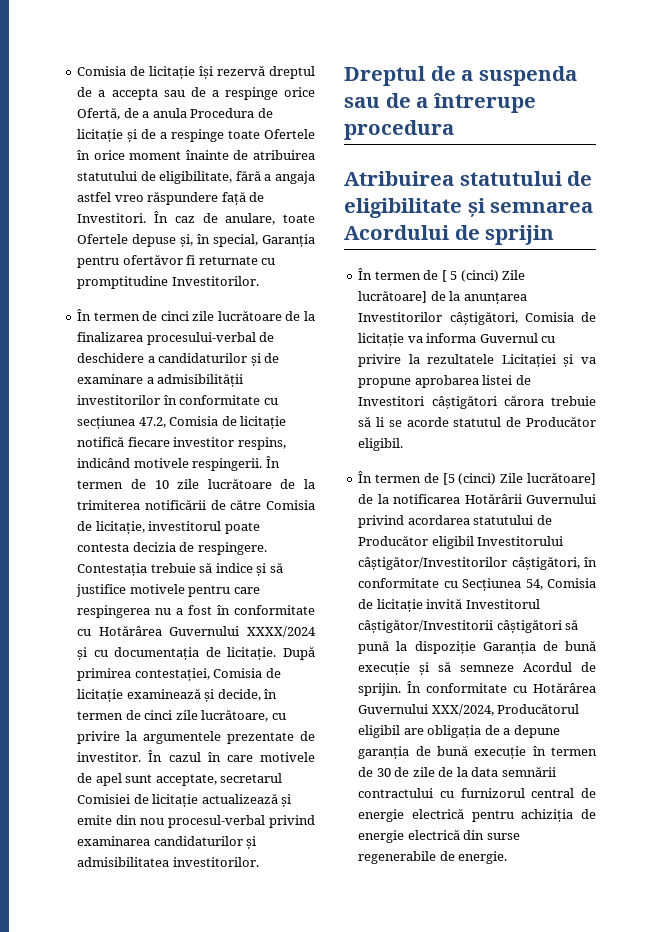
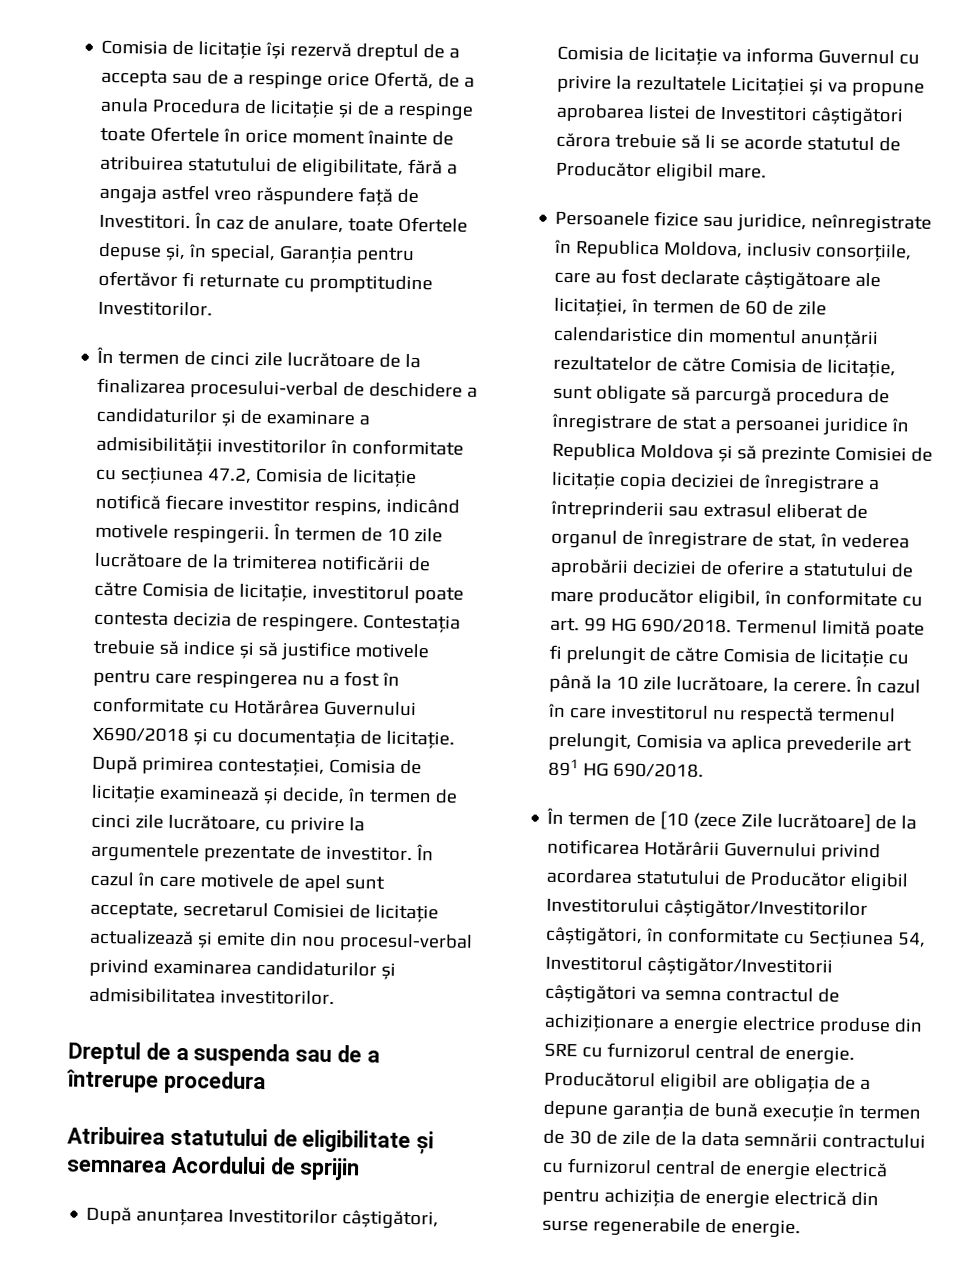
- Contestația trebuie să indice și să justifice motivele pentru care respingerea nu a fost în conformitate cu Hotărârea Guvernului XXXX/2024 și cu documentația de licitație.
+ Contestația trebuie să indice și să justifice motivele pentru care respingerea nu a fost în conformitate cu Hotărârea Guvernului X690/2018 și cu documentația de licitație.
- În termen de [ 5 (cinci) Zile lucrătoare] de la anunțarea Investitorilor câștigători, Comisia de licitație va informa Guvernul cu privire la rezultatele Licitației și va propune aprobarea listei de Investitori câștigători cărora trebuie să li se acorde statutul de Producător eligibil.
- În termen de [5 (cinci) Zile lucrătoare] de la notificarea Hotărârii Guvernului privind acordarea statutului de Producător eligibil Investitorului câștigător/Investitorilor câștigători, în conformitate cu Secțiunea 54, Comisia de licitație invită Investitorul câștigător/Investitorii câștigători să pună la dispoziție Garanția de bună execuție și să semneze Acordul de sprijin. În conformitate cu Hotărârea Guvernului XXX/2024, Producătorul eligibil are obligația de a depune garanția de bună execuție în termen de 30 de zile de la data semnării contractului cu furnizorul central de energie electrică pentru achiziția de energie electrică din surse regenerabile de energie.
+ După anunțarea Investitorilor câștigători, Comisia de licitație va informa Guvernul cu privire la rezultatele Licitației și va propune aprobarea listei de Investitori câștigători cărora trebuie să li se acorde statutul de Producător eligibil mare.
+ Persoanele fizice sau juridice, neînregistrate în Republica Moldova, inclusiv consorțiile, care au fost declarate câștigătoare ale licitației, în termen de 60 de zile calendaristice din momentul anunțării rezultatelor de către Comisia de licitație, sunt obligate să parcurgă procedura de înregistrare de stat a persoanei juridice în Republica Moldova și să prezinte Comisiei de licitație copia deciziei de înregistrare a întreprinderii sau extrasul eliberat de organul de înregistrare de stat, în vederea aprobării deciziei de oferire a statutului de mare producător eligibil, în conformitate cu art. 99 HG 690/2018. Termenul limită poate fi prelungit de către Comisia de licitație cu până la 10 zile lucrătoare, la cerere. În cazul în care investitorul nu respectă termenul prelungit, Comisia va aplica prevederile art 891 HG 690/2018.
+ În termen de [10 (zece Zile lucrătoare] de la notificarea Hotărârii Guvernului privind acordarea statutului de Producător eligibil Investitorului câștigător/Investitorilor câștigători, în conformitate cu Secțiunea 54, Investitorul câștigător/Investitorii câștigători va semna contractul de achiziționare a energie electrice produse din SRE cu furnizorul central de energie. Producătorul eligibil are obligația de a depune garanția de bună execuție în termen de 30 de zile de la data semnării contractului cu furnizorul central de energie electrică pentru achiziția de energie electrică din surse regenerabile de energie.

